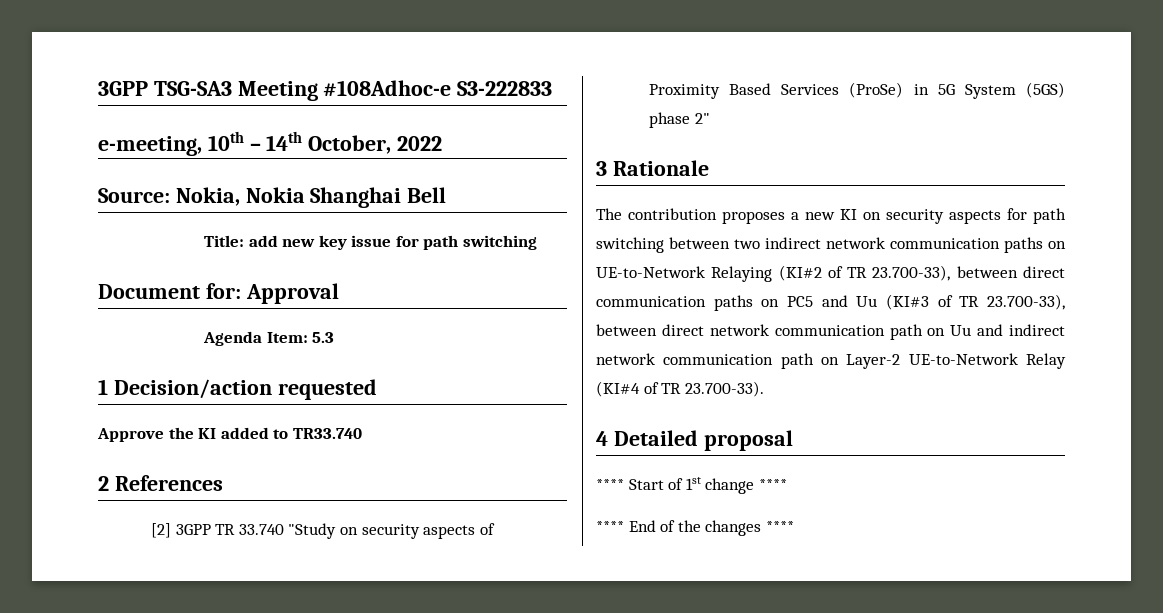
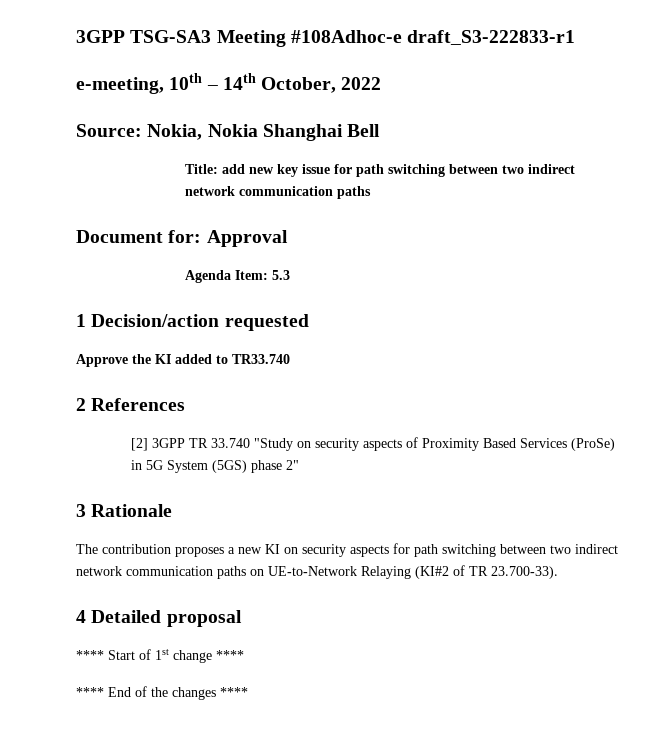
- 3GPP TSG-SA3 Meeting #108Adhoc-e S3-222833
+ 3GPP TSG-SA3 Meeting #108Adhoc-e draft_S3-222833-r1
- Title: add new key issue for path switching
+ Title: add new key issue for path switching between two indirect network communication paths
- The contribution proposes a new KI on security aspects for path switching between two indirect network communication paths on UE-to-Network Relaying (KI#2 of TR 23.700-33), between direct communication paths on PC5 and Uu (KI#3 of TR 23.700-33), between direct network communication path on Uu and indirect network communication path on Layer-2 UE-to-Network Relay (KI#4 of TR 23.700-33).
+ The contribution proposes a new KI on security aspects for path switching between two indirect network communication paths on UE-to-Network Relaying (KI#2 of TR 23.700-33).

